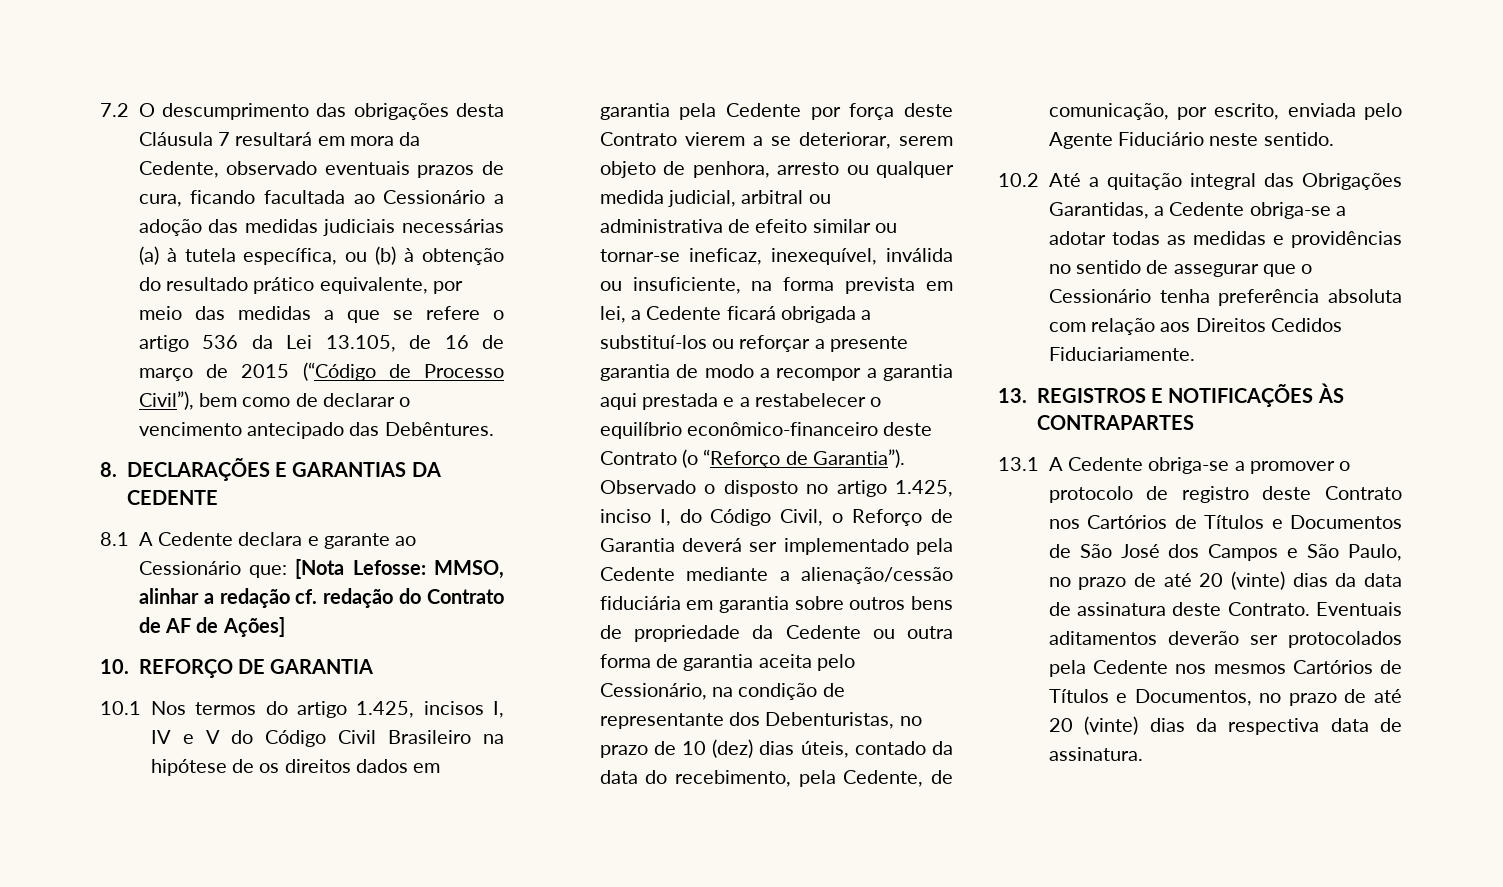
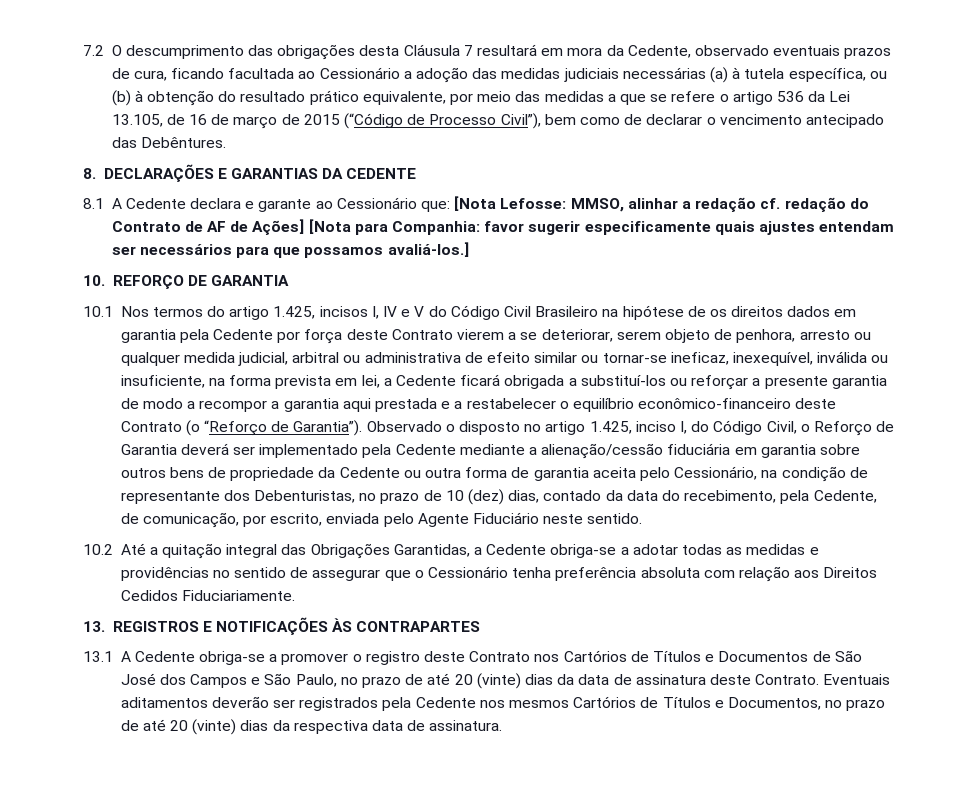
- 8.1 A Cedente declara e garante ao Cessionário que: [Nota Lefosse: MMSO, alinhar a redação cf. redação do Contrato de AF de Ações]
+ 8.1 A Cedente declara e garante ao Cessionário que: [Nota Lefosse: MMSO, alinhar a redação cf. redação do Contrato de AF de Ações] [Nota para Companhia: favor sugerir especificamente quais ajustes entendam ser necessários para que possamos avaliá-los.]
- Observado o disposto no artigo 1.425, inciso I, do Código Civil, o Reforço de Garantia deverá ser implementado pela Cedente mediante a alienação/cessão fiduciária em garantia sobre outros bens de propriedade da Cedente ou outra forma de garantia aceita pelo Cessionário, na condição de representante dos Debenturistas, no prazo de 10 (dez) dias úteis, contado da data do recebimento, pela Cedente, de comunicação, por escrito, enviada pelo Agente Fiduciário neste sentido.
+ Observado o disposto no artigo 1.425, inciso I, do Código Civil, o Reforço de Garantia deverá ser implementado pela Cedente mediante a alienação/cessão fiduciária em garantia sobre outros bens de propriedade da Cedente ou outra forma de garantia aceita pelo Cessionário, na condição de representante dos Debenturistas, no prazo de 10 (dez) dias, contado da data do recebimento, pela Cedente, de comunicação, por escrito, enviada pelo Agente Fiduciário neste sentido.
- 13.1 A Cedente obriga-se a promover o protocolo de registro deste Contrato nos Cartórios de Títulos e Documentos de São José dos Campos e São Paulo, no prazo de até 20 (vinte) dias da data de assinatura deste Contrato.
+ 13.1 A Cedente obriga-se a promover o registro deste Contrato nos Cartórios de Títulos e Documentos de São José dos Campos e São Paulo, no prazo de até 20 (vinte) dias da data de assinatura deste Contrato.
- Eventuais aditamentos deverão ser protocolados pela Cedente nos mesmos Cartórios de Títulos e Documentos, no prazo de até 20 (vinte) dias da respectiva data de assinatura.
+ Eventuais aditamentos deverão ser registrados pela Cedente nos mesmos Cartórios de Títulos e Documentos, no prazo de até 20 (vinte) dias da respectiva data de assinatura.

